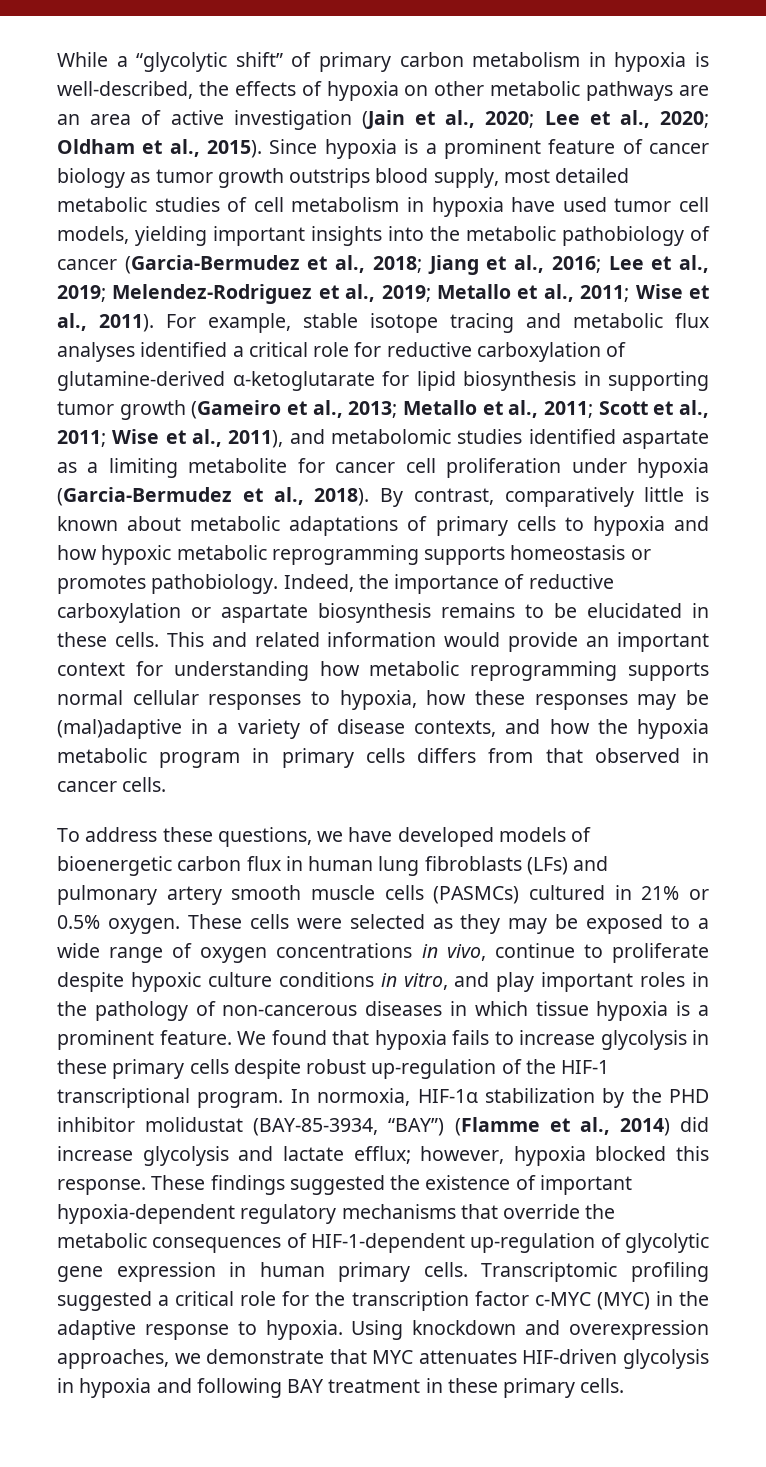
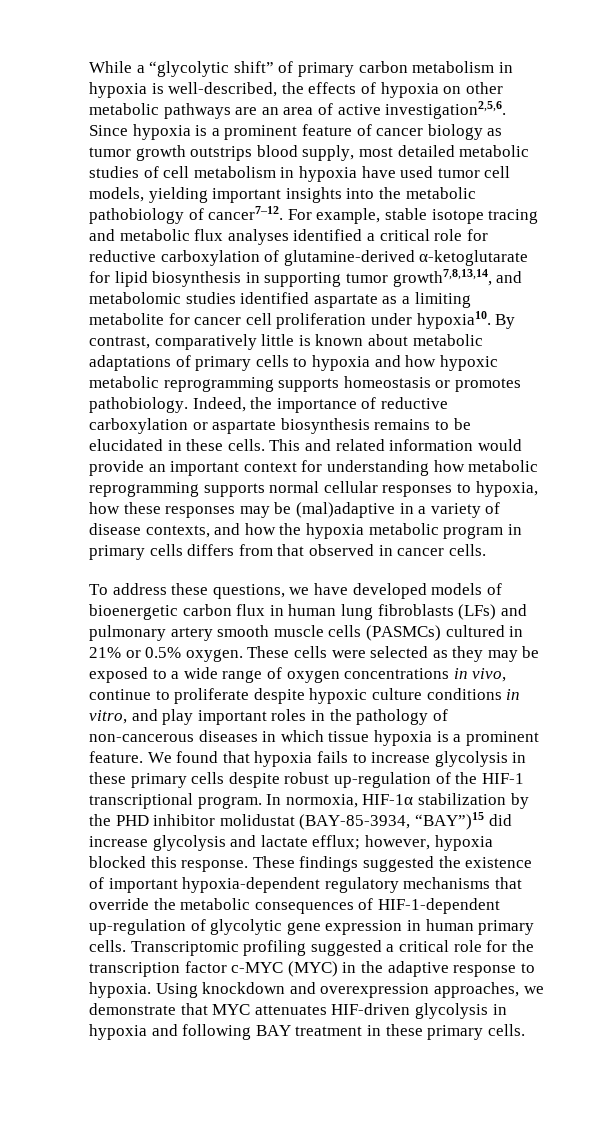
- While a “glycolytic shift” of primary carbon metabolism in hypoxia is well-described, the effects of hypoxia on other metabolic pathways are an area of active investigation (Jain et al., 2020; Lee et al., 2020; Oldham et al., 2015).
+ While a “glycolytic shift” of primary carbon metabolism in hypoxia is well-described, the effects of hypoxia on other metabolic pathways are an area of active investigation2,5,6.
- Since hypoxia is a prominent feature of cancer biology as tumor growth outstrips blood supply, most detailed metabolic studies of cell metabolism in hypoxia have used tumor cell models, yielding important insights into the metabolic pathobiology of cancer (Garcia-Bermudez et al., 2018; Jiang et al., 2016; Lee et al., 2019; Melendez-Rodriguez et al., 2019; Metallo et al., 2011; Wise et al., 2011).
+ Since hypoxia is a prominent feature of cancer biology as tumor growth outstrips blood supply, most detailed metabolic studies of cell metabolism in hypoxia have used tumor cell models, yielding important insights into the metabolic pathobiology of cancer7–12.
- For example, stable isotope tracing and metabolic flux analyses identified a critical role for reductive carboxylation of glutamine-derived α-ketoglutarate for lipid biosynthesis in supporting tumor growth (Gameiro et al., 2013; Metallo et al., 2011; Scott et al., 2011; Wise et al., 2011), and metabolomic studies identified aspartate as a limiting metabolite for cancer cell proliferation under hypoxia (Garcia-Bermudez et al., 2018).
+ For example, stable isotope tracing and metabolic flux analyses identified a critical role for reductive carboxylation of glutamine-derived α-ketoglutarate for lipid biosynthesis in supporting tumor growth7,8,13,14, and metabolomic studies identified aspartate as a limiting metabolite for cancer cell proliferation under hypoxia10.
- In normoxia, HIF-1α stabilization by the PHD inhibitor molidustat (BAY-85-3934, “BAY”) (Flamme et al., 2014) did increase glycolysis and lactate efflux; however, hypoxia blocked this response.
+ In normoxia, HIF-1α stabilization by the PHD inhibitor molidustat (BAY-85-3934, “BAY”)15 did increase glycolysis and lactate efflux; however, hypoxia blocked this response.

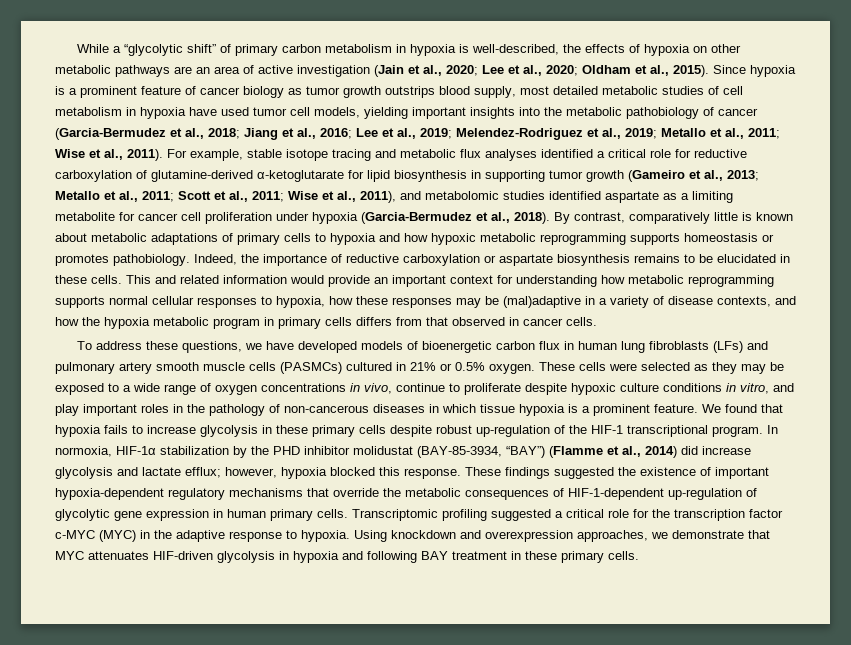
- While a “glycolytic shift” of primary carbon metabolism in hypoxia is well-described, the effects of hypoxia on other metabolic pathways are an area of active investigation2,5,6.
+ While a “glycolytic shift” of primary carbon metabolism in hypoxia is well-described, the effects of hypoxia on other metabolic pathways are an area of active investigation (Jain et al., 2020; Lee et al., 2020; Oldham et al., 2015).
- Since hypoxia is a prominent feature of cancer biology as tumor growth outstrips blood supply, most detailed metabolic studies of cell metabolism in hypoxia have used tumor cell models, yielding important insights into the metabolic pathobiology of cancer7–12.
+ Since hypoxia is a prominent feature of cancer biology as tumor growth outstrips blood supply, most detailed metabolic studies of cell metabolism in hypoxia have used tumor cell models, yielding important insights into the metabolic pathobiology of cancer (Garcia-Bermudez et al., 2018; Jiang et al., 2016; Lee et al., 2019; Melendez-Rodriguez et al., 2019; Metallo et al., 2011; Wise et al., 2011).
- For example, stable isotope tracing and metabolic flux analyses identified a critical role for reductive carboxylation of glutamine-derived α-ketoglutarate for lipid biosynthesis in supporting tumor growth7,8,13,14, and metabolomic studies identified aspartate as a limiting metabolite for cancer cell proliferation under hypoxia10.
+ For example, stable isotope tracing and metabolic flux analyses identified a critical role for reductive carboxylation of glutamine-derived α-ketoglutarate for lipid biosynthesis in supporting tumor growth (Gameiro et al., 2013; Metallo et al., 2011; Scott et al., 2011; Wise et al., 2011), and metabolomic studies identified aspartate as a limiting metabolite for cancer cell proliferation under hypoxia (Garcia-Bermudez et al., 2018).
- In normoxia, HIF-1α stabilization by the PHD inhibitor molidustat (BAY-85-3934, “BAY”)15 did increase glycolysis and lactate efflux; however, hypoxia blocked this response.
+ In normoxia, HIF-1α stabilization by the PHD inhibitor molidustat (BAY-85-3934, “BAY”) (Flamme et al., 2014) did increase glycolysis and lactate efflux; however, hypoxia blocked this response.

